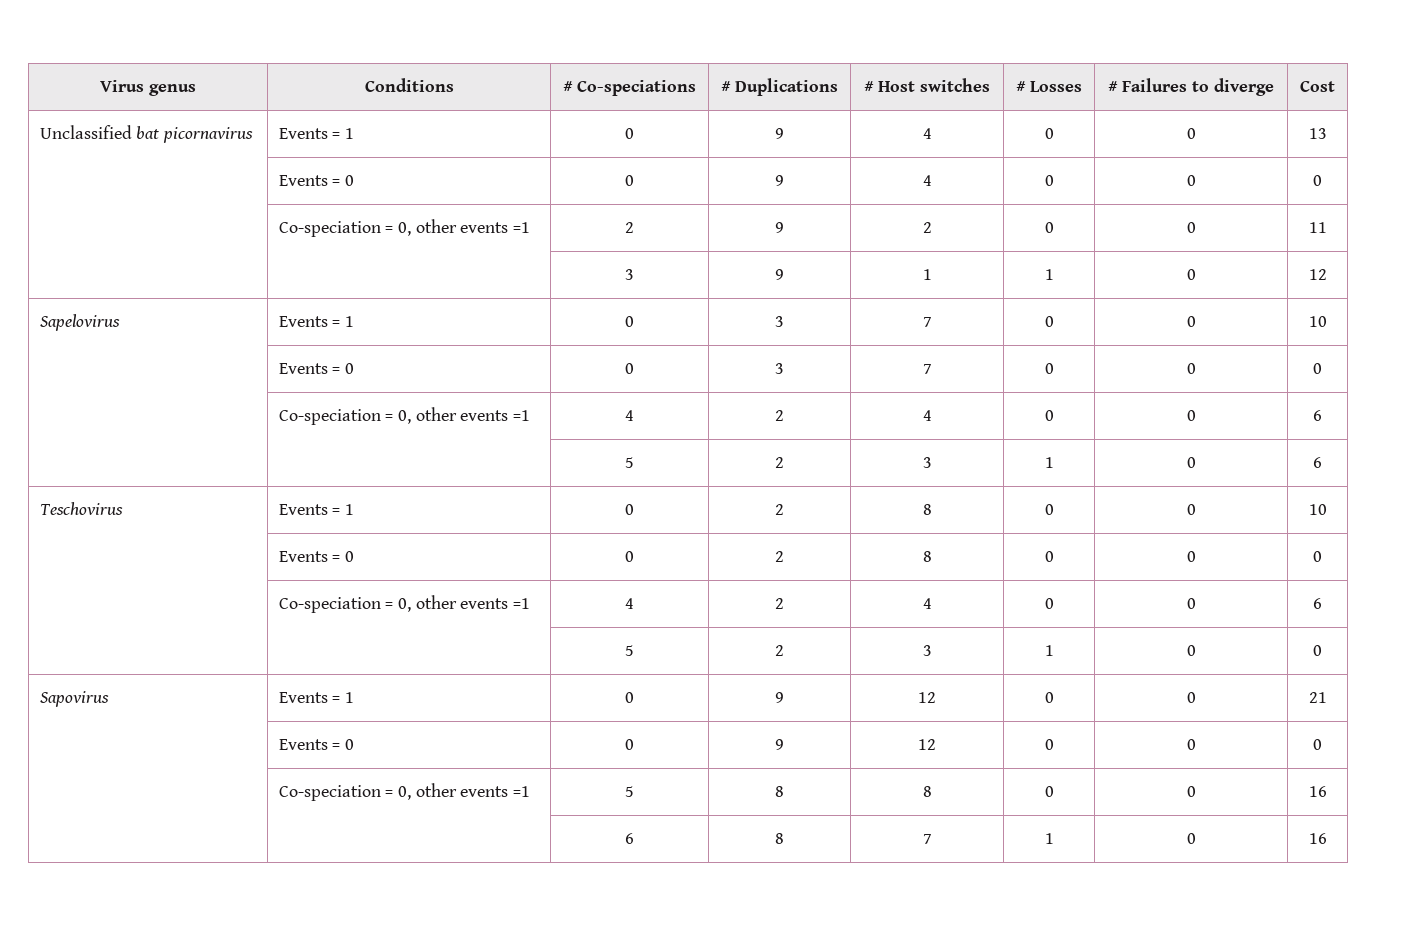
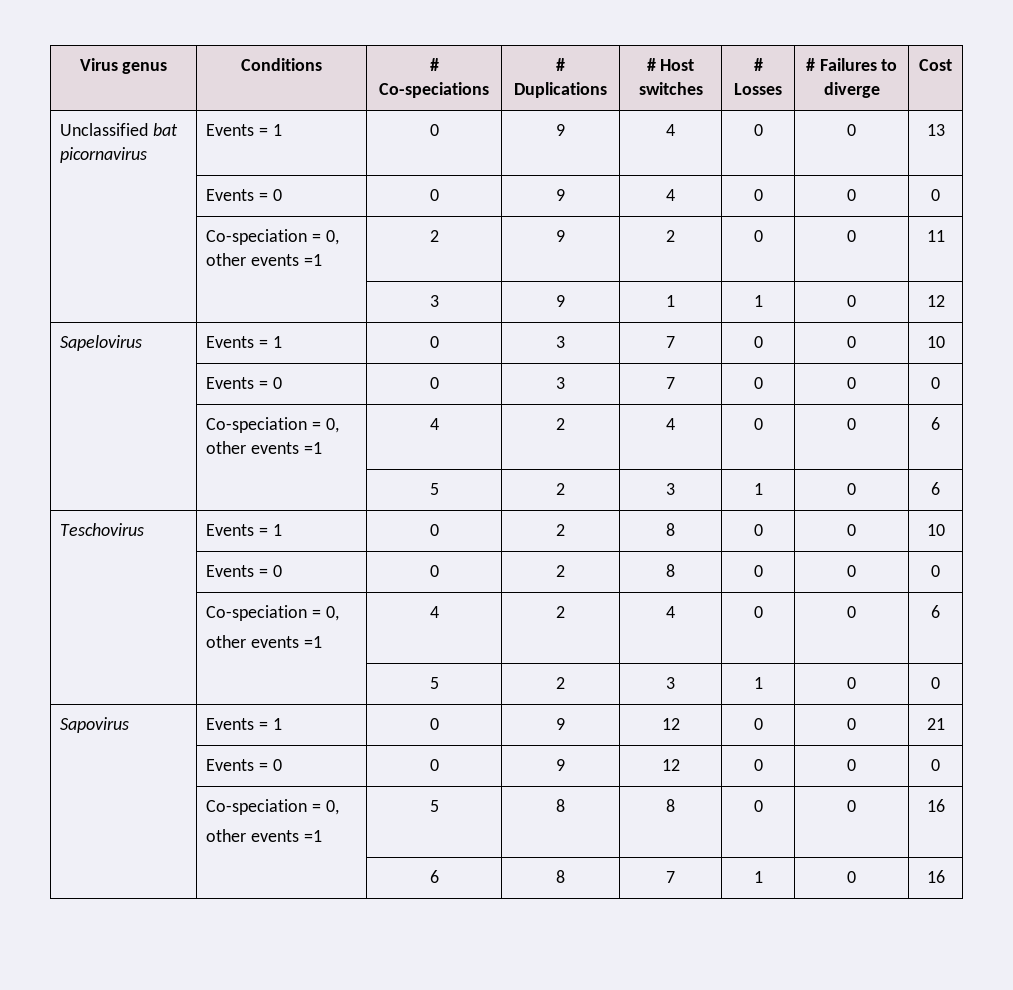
  | Events = 0 | 0 | 2 | 8 | 0 | 0 | 0
- | Co-speciation = 0, other events =1 | 4 | 2 | 4 | 0 | 0 | 6
+ | Co-speciation = 0,
+ other events =1 | 4 | 2 | 4 | 0 | 0 | 6
  | Events = 0 | 0 | 9 | 12 | 0 | 0 | 0
- | Co-speciation = 0, other events =1 | 5 | 8 | 8 | 0 | 0 | 16
+ | Co-speciation = 0,
+ other events =1 | 5 | 8 | 8 | 0 | 0 | 16

